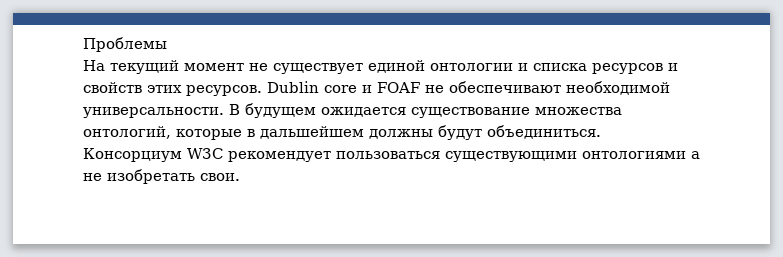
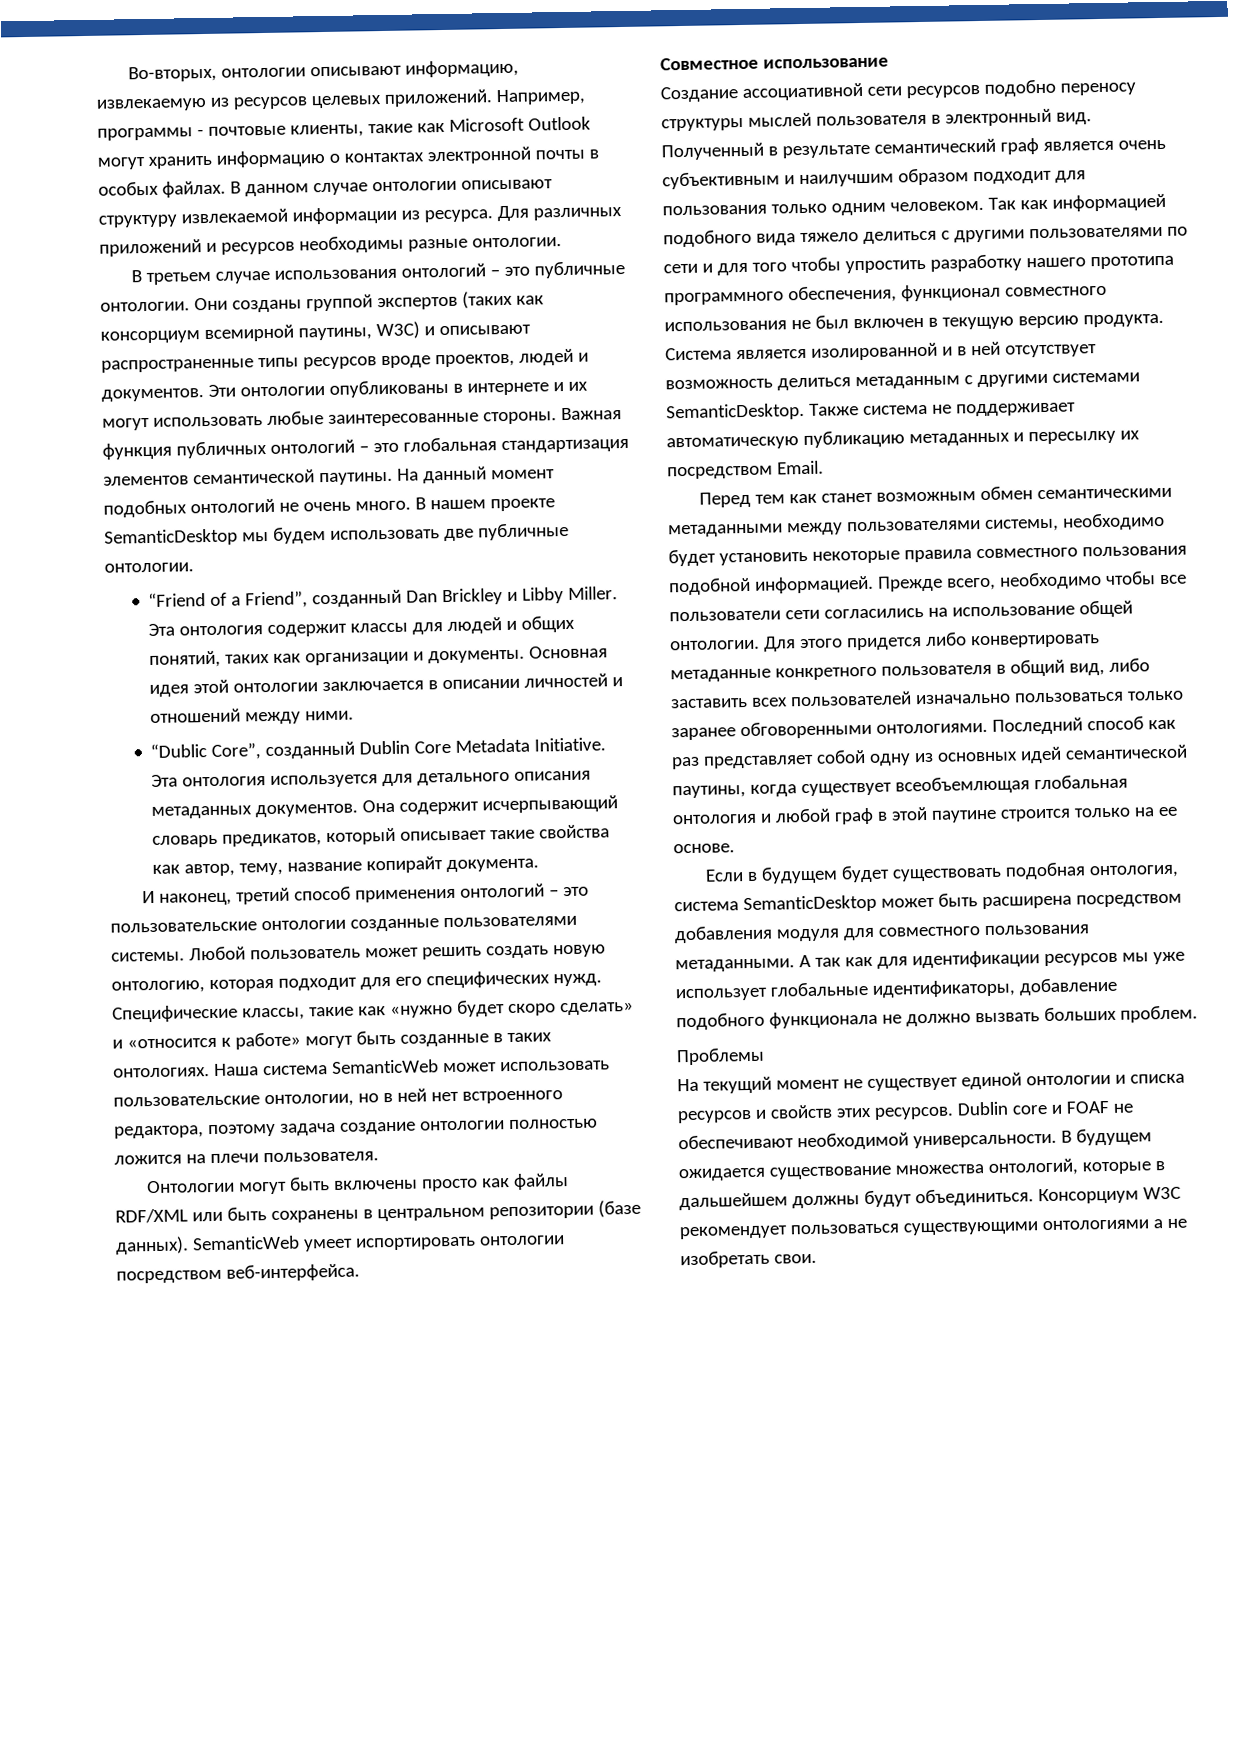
+ Во-вторых, онтологии описывают информацию, извлекаемую из ресурсов целевых приложений. Например, программы - почтовые клиенты, такие как Microsoft Outlook могут хранить информацию о контактах электронной почты в особых файлах. В данном случае онтологии описывают структуру извлекаемой информации из ресурса. Для различных приложений и ресурсов необходимы разные онтологии.
+ В третьем случае использования онтологий – это публичные онтологии. Они созданы группой экспертов (таких как консорциум всемирной паутины, W3C) и описывают распространенные типы ресурсов вроде проектов, людей и документов. Эти онтологии опубликованы в интернете и их могут использовать любые заинтересованные стороны. Важная функция публичных онтологий – это глобальная стандартизация элементов семантической паутины. На данный момент подобных онтологий не очень много. В нашем проекте SemanticDesktop мы будем использовать две публичные онтологии.
+ “Friend of a Friend”, созданный Dan Brickley и Libby Miller. Эта онтология содержит классы для людей и общих понятий, таких как организации и документы. Основная идея этой онтологии заключается в описании личностей и отношений между ними.
+ “Dublic Core”, созданный Dublin Core Metadata Initiative. Эта онтология используется для детального описания метаданных документов. Она содержит исчерпывающий словарь предикатов, который описывает такие свойства как автор, тему, название копирайт документа.
+ И наконец, третий способ применения онтологий – это пользовательские онтологии созданные пользователями системы. Любой пользователь может решить создать новую онтологию, которая подходит для его специфических нужд. Специфические классы, такие как «нужно будет скоро сделать» и «относится к работе» могут быть созданные в таких онтологиях. Наша система SemanticWeb может использовать пользовательские онтологии, но в ней нет встроенного редактора, поэтому задача создание онтологии полностью ложится на плечи пользователя.
+ Онтологии могут быть включены просто как файлы RDF/XML или быть сохранены в центральном репозитории (базе данных). SemanticWeb умеет испортировать онтологии посредством веб-интерфейса.
+ Совместное использование
+ Создание ассоциативной сети ресурсов подобно переносу структуры мыслей пользователя в электронный вид. Полученный в результате семантический граф является очень субъективным и наилучшим образом подходит для пользования только одним человеком. Так как информацией подобного вида тяжело делиться с другими пользователями по сети и для того чтобы упростить разработку нашего прототипа программного обеспечения, функционал совместного использования не был включен в текущую версию продукта. Система является изолированной и в ней отсутствует возможность делиться метаданным с другими системами SemanticDesktop. Также система не поддерживает автоматическую публикацию метаданных и пересылку их посредством Email.
+ Перед тем как станет возможным обмен семантическими метаданными между пользователями системы, необходимо будет установить некоторые правила совместного пользования подобной информацией. Прежде всего, необходимо чтобы все пользователи сети согласились на использование общей онтологии. Для этого придется либо конвертировать метаданные конкретного пользователя в общий вид, либо заставить всех пользователей изначально пользоваться только заранее обговоренными онтологиями. Последний способ как раз представляет собой одну из основных идей семантической паутины, когда существует всеобъемлющая глобальная онтология и любой граф в этой паутине строится только на ее основе.
+ Если в будущем будет существовать подобная онтология, система SemanticDesktop может быть расширена посредством добавления модуля для совместного пользования метаданными. А так как для идентификации ресурсов мы уже использует глобальные идентификаторы, добавление подобного функционала не должно вызвать больших проблем.

